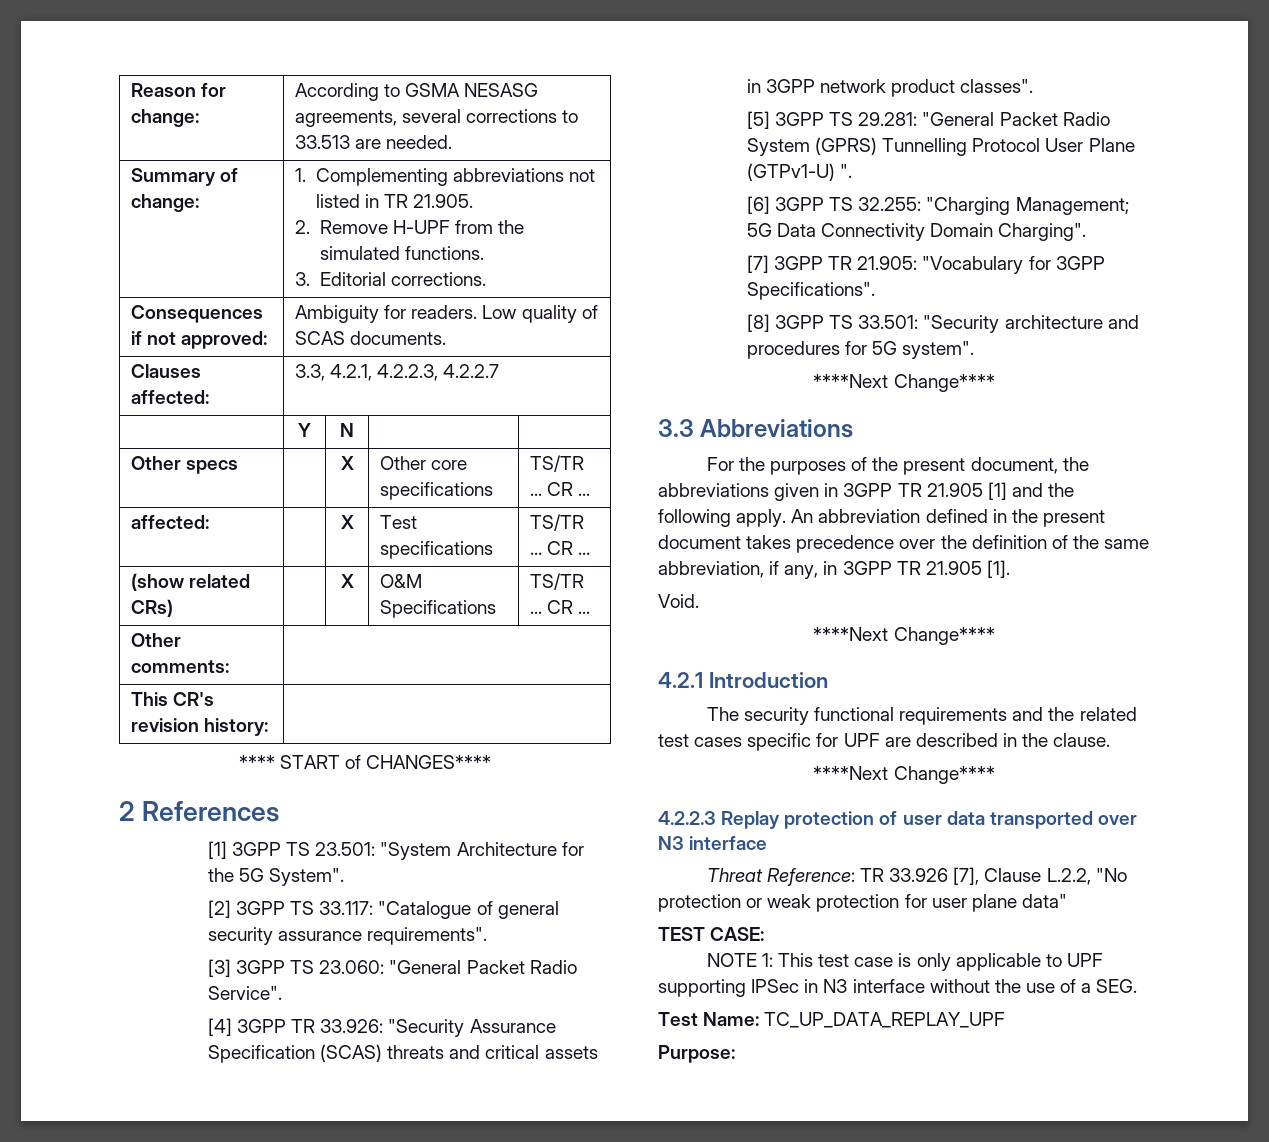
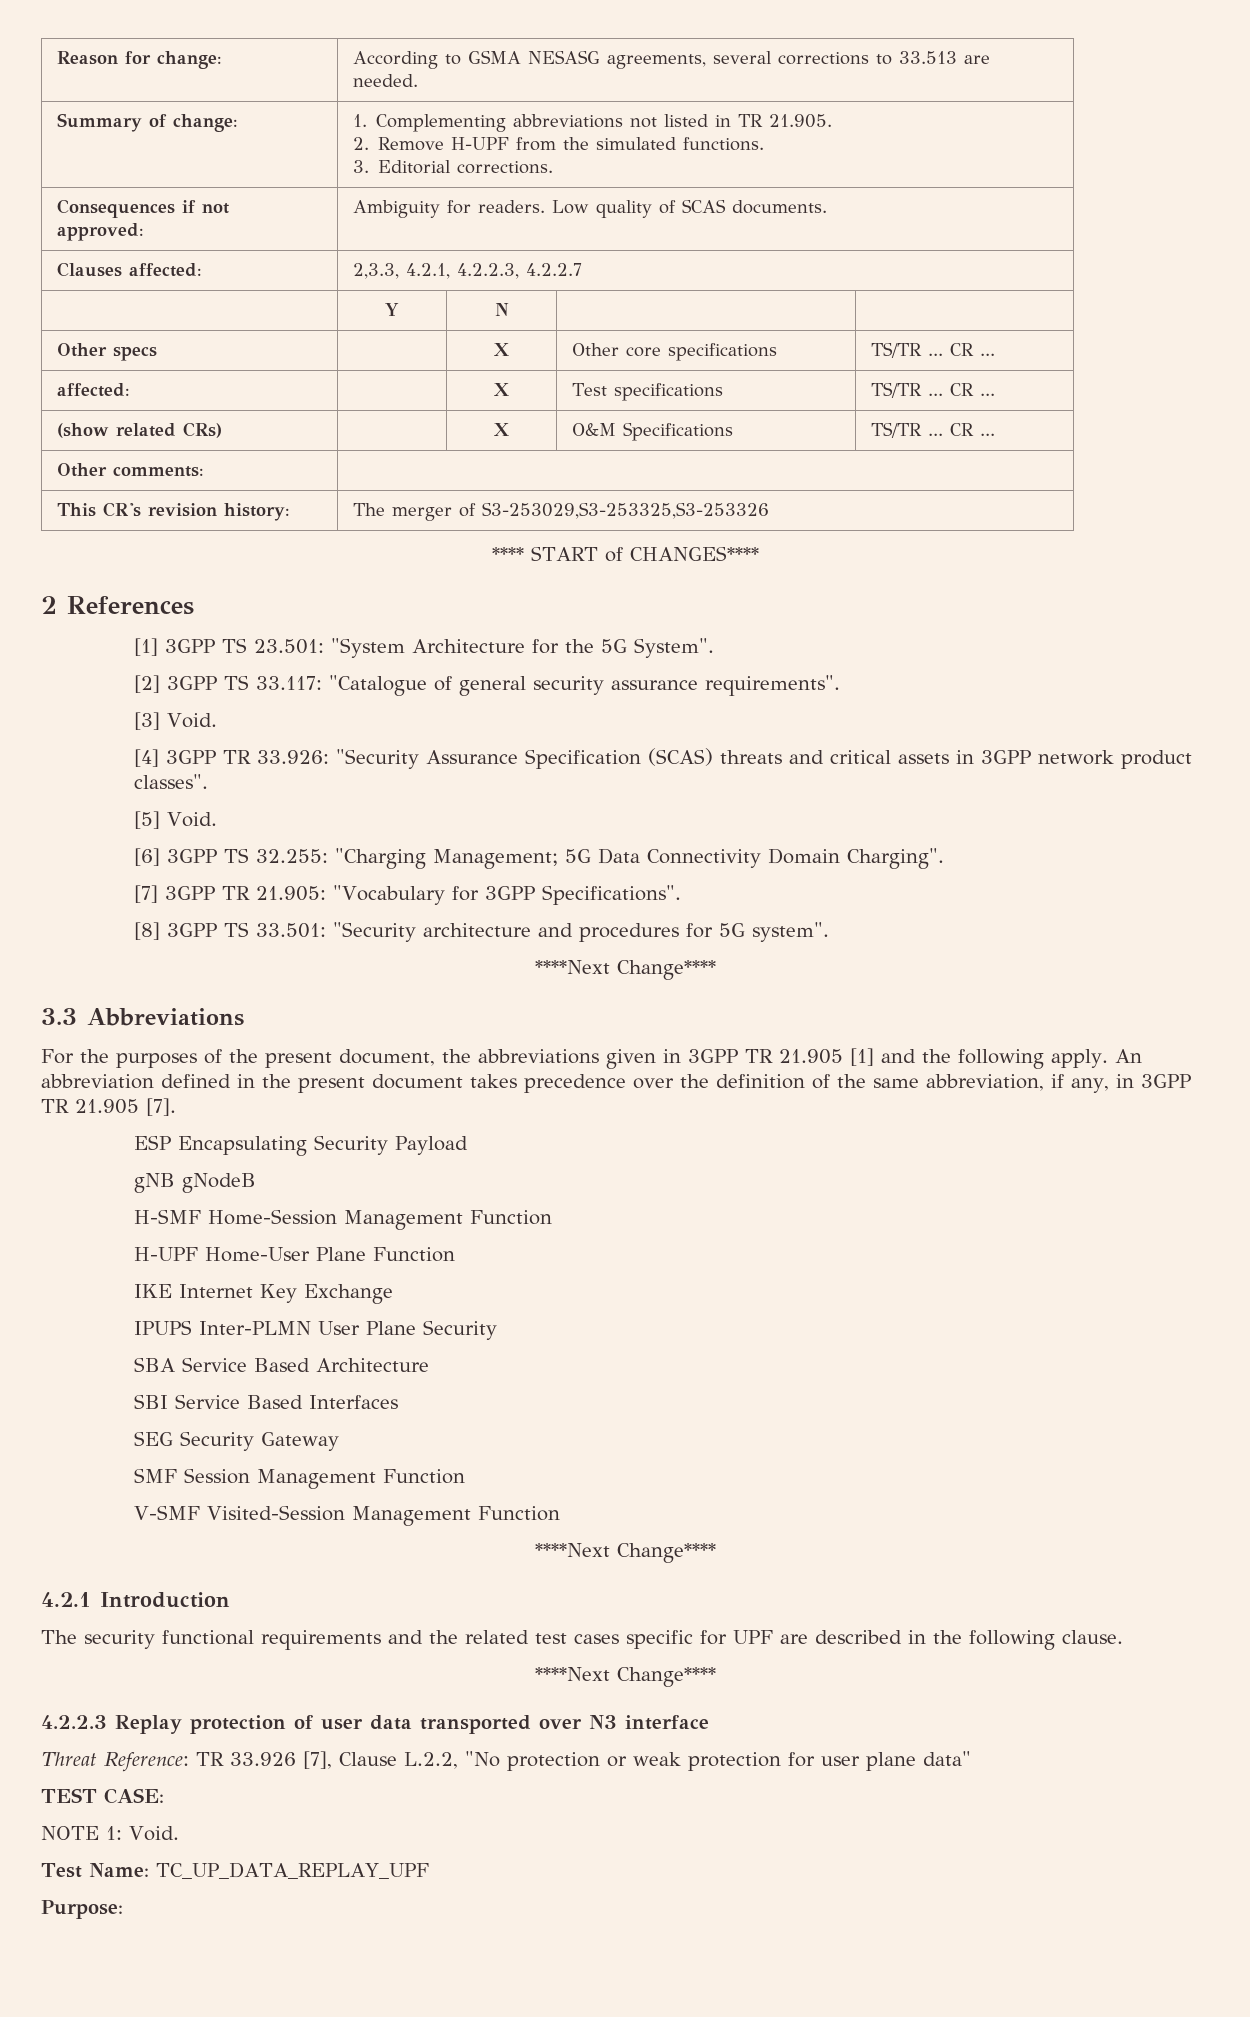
- Clauses affected: | 3.3, 4.2.1, 4.2.2.3, 4.2.2.7
+ Clauses affected: | 2,3.3, 4.2.1, 4.2.2.3, 4.2.2.7
- This CR's revision history: |
+ This CR's revision history: | The merger of S3-253029,S3-253325,S3-253326
- [3] 3GPP TS 23.060: "General Packet Radio Service".
+ [3] Void.
- [5] 3GPP TS 29.281: "General Packet Radio System (GPRS) Tunnelling Protocol User Plane (GTPv1-U) ".
+ [5] Void.
- An abbreviation defined in the present document takes precedence over the definition of the same abbreviation, if any, in 3GPP TR 21.905 [1].
- Void.
+ An abbreviation defined in the present document takes precedence over the definition of the same abbreviation, if any, in 3GPP TR 21.905 [7].
+ ESP Encapsulating Security Payload
+ gNB gNodeB
+ H-SMF Home-Session Management Function
+ H-UPF Home-User Plane Function
+ IKE Internet Key Exchange
+ IPUPS Inter-PLMN User Plane Security
+ SBA Service Based Architecture
+ SBI Service Based Interfaces
+ SEG Security Gateway
+ SMF Session Management Function
+ V-SMF Visited-Session Management Function
- The security functional requirements and the related test cases specific for UPF are described in the clause.
+ The security functional requirements and the related test cases specific for UPF are described in the following clause.
- NOTE 1: This test case is only applicable to UPF supporting IPSec in N3 interface without the use of a SEG.
+ NOTE 1: Void.

